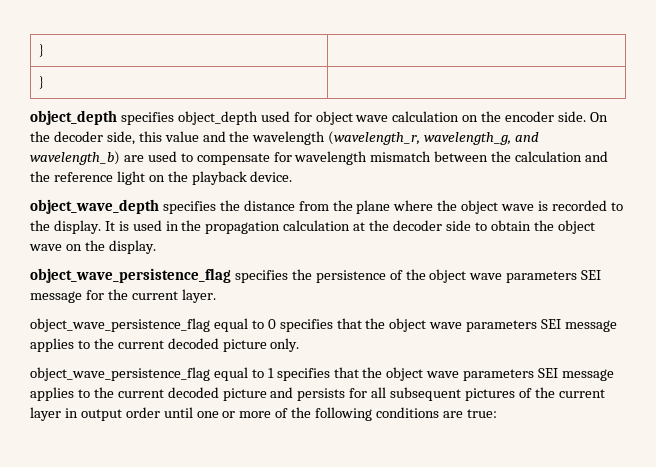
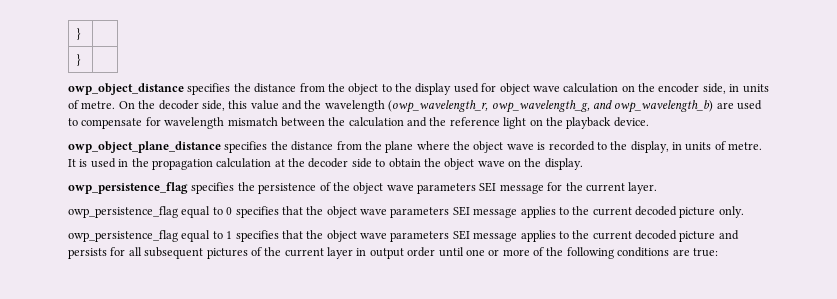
- object_depth specifies object_depth used for object wave calculation on the encoder side.
+ owp_object_distance specifies the distance from the object to the display used for object wave calculation on the encoder side, in units of metre.
- On the decoder side, this value and the wavelength (wavelength_r, wavelength_g, and wavelength_b) are used to compensate for wavelength mismatch between the calculation and the reference light on the playback device.
+ On the decoder side, this value and the wavelength (owp_wavelength_r, owp_wavelength_g, and owp_wavelength_b) are used to compensate for wavelength mismatch between the calculation and the reference light on the playback device.
- object_wave_depth specifies the distance from the plane where the object wave is recorded to the display.
+ owp_object_plane_distance specifies the distance from the plane where the object wave is recorded to the display, in units of metre.
- object_wave_persistence_flag specifies the persistence of the object wave parameters SEI message for the current layer.
+ owp_persistence_flag specifies the persistence of the object wave parameters SEI message for the current layer.
- object_wave_persistence_flag equal to 0 specifies that the object wave parameters SEI message applies to the current decoded picture only.
+ owp_persistence_flag equal to 0 specifies that the object wave parameters SEI message applies to the current decoded picture only.
- object_wave_persistence_flag equal to 1 specifies that the object wave parameters SEI message applies to the current decoded picture and persists for all subsequent pictures of the current layer in output order until one or more of the following conditions are true:
+ owp_persistence_flag equal to 1 specifies that the object wave parameters SEI message applies to the current decoded picture and persists for all subsequent pictures of the current layer in output order until one or more of the following conditions are true:

